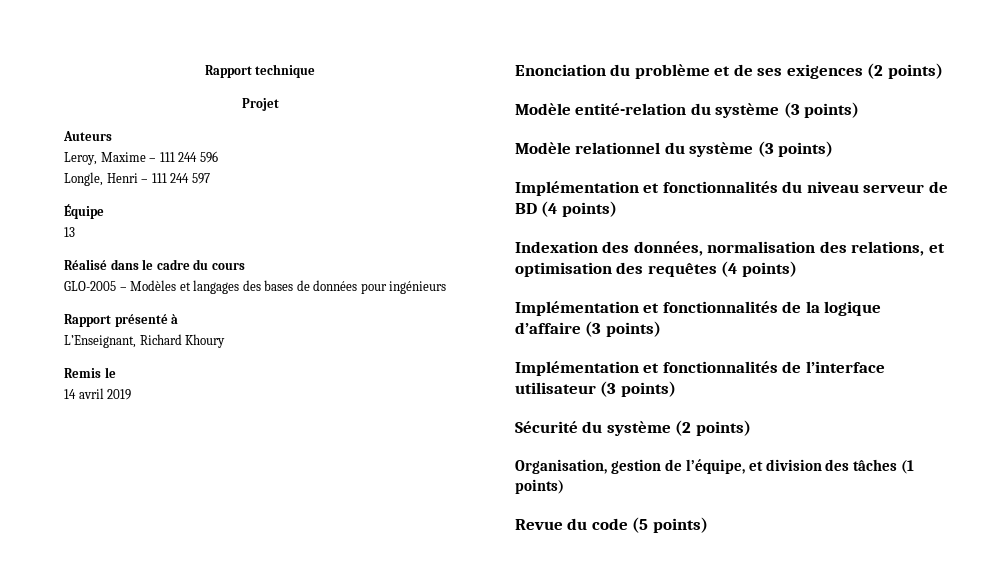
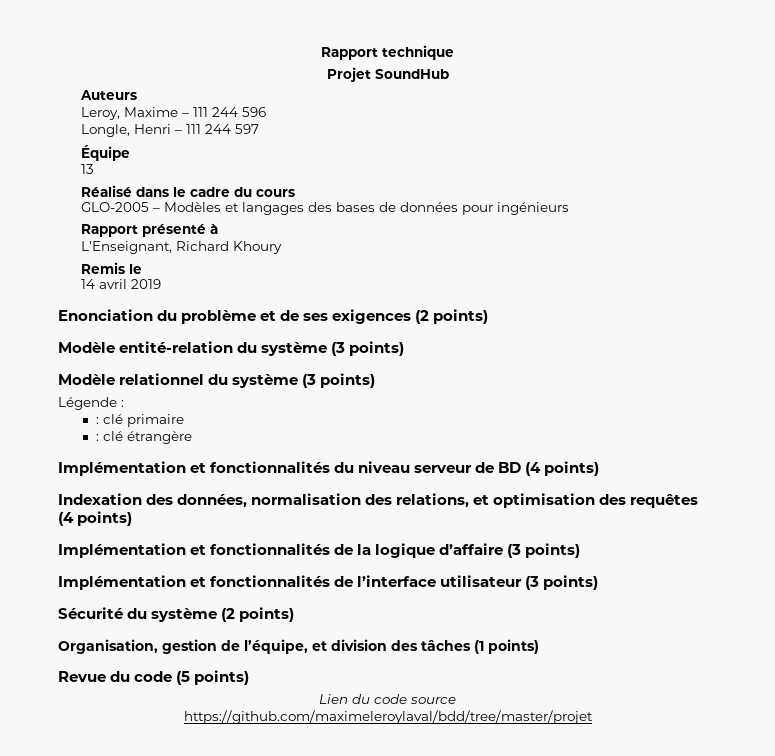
- Projet
+ Projet SoundHub
+ Légende :
+ : clé primaire
+ : clé étrangère
+ Lien du code source
+ https://github.com/maximeleroylaval/bdd/tree/master/projet

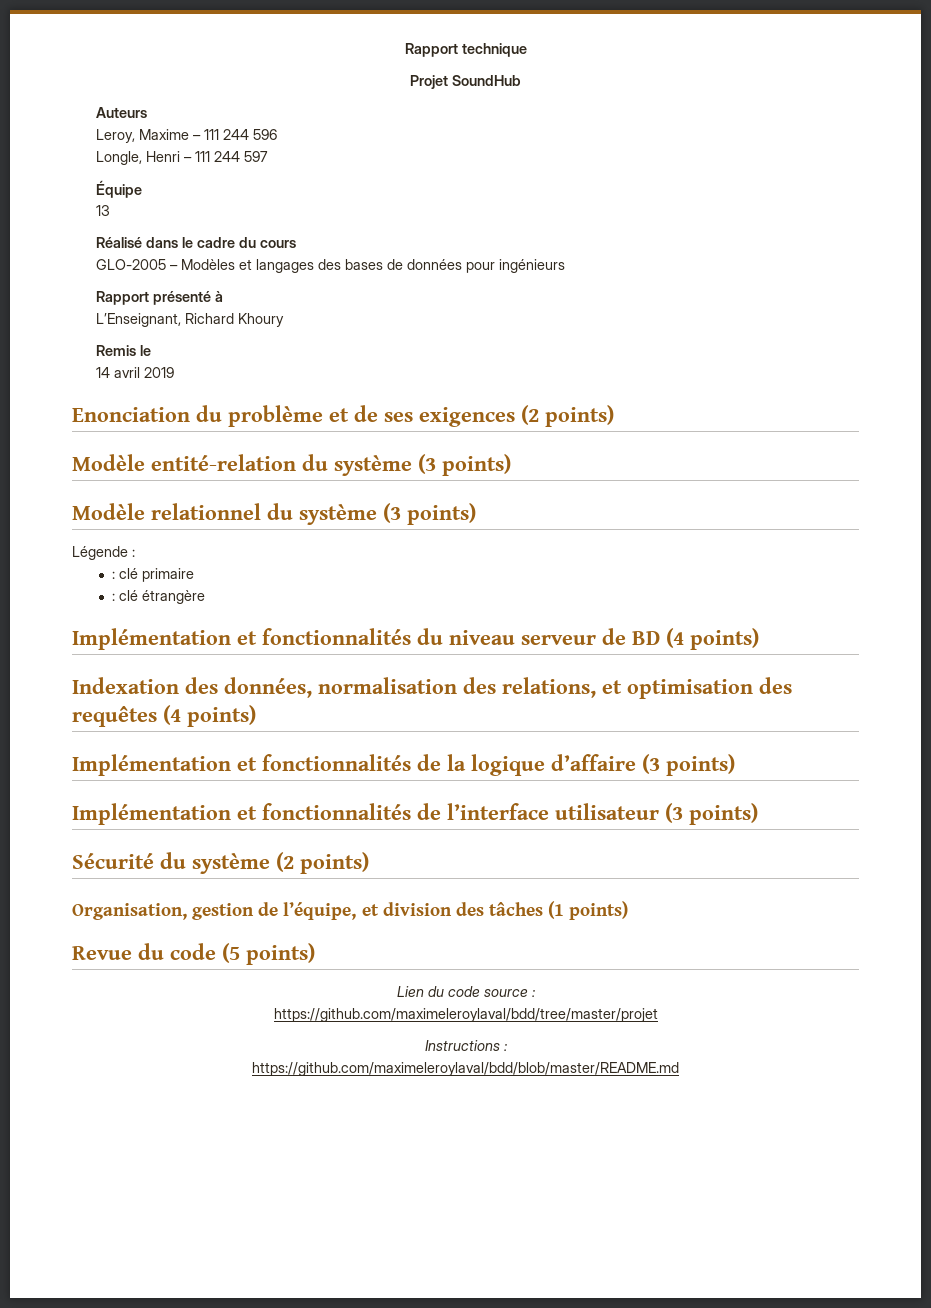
- Lien du code source
+ Lien du code source :
+ Instructions :
+ https://github.com/maximeleroylaval/bdd/blob/master/README.md

